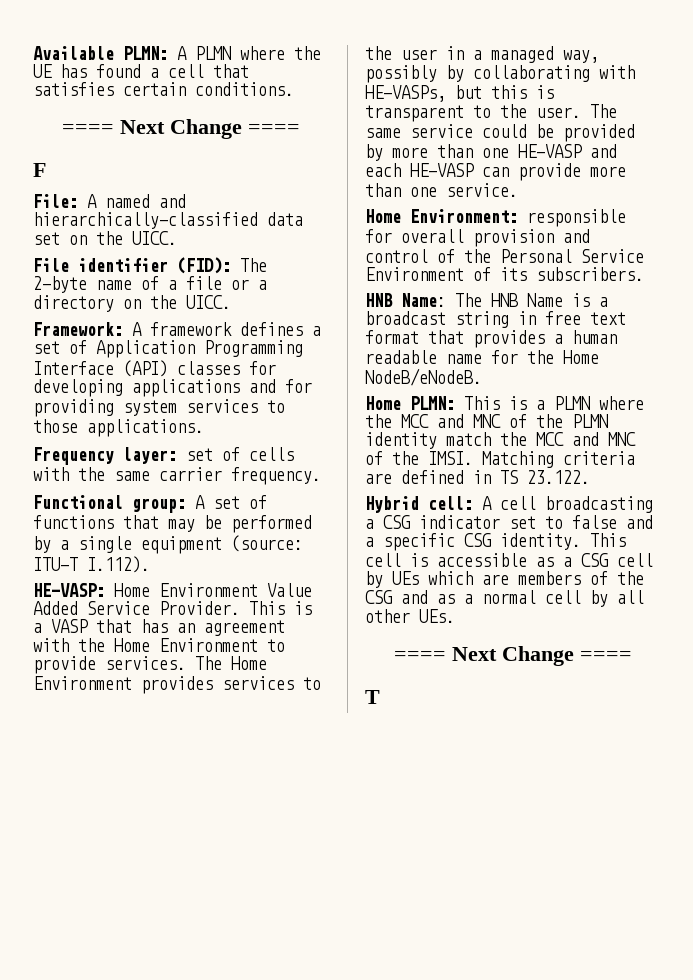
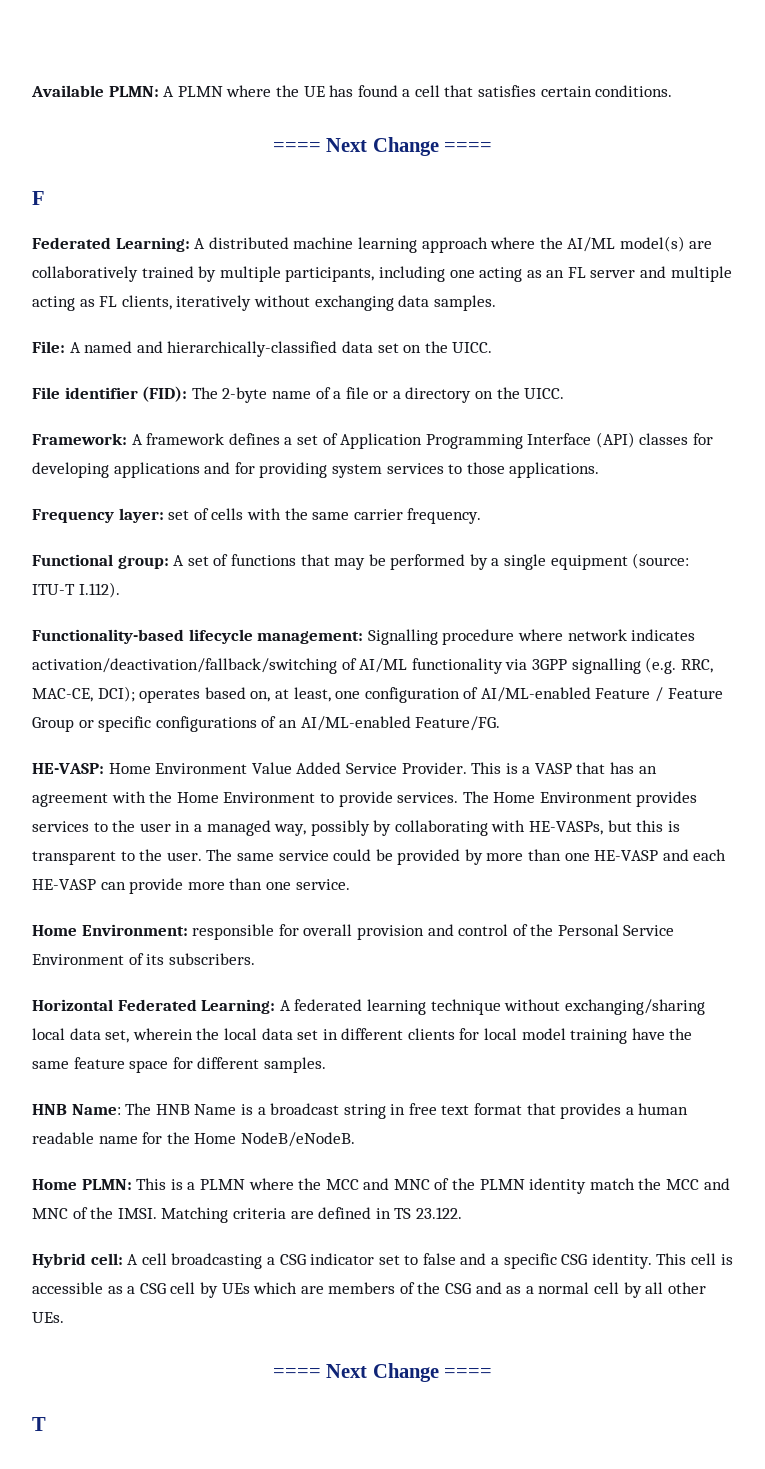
+ Federated Learning: A distributed machine learning approach where the AI/ML model(s) are collaboratively trained by multiple participants, including one acting as an FL server and multiple acting as FL clients, iteratively without exchanging data samples.
+ Functionality-based lifecycle management: Signalling procedure where network indicates activation/deactivation/fallback/switching of AI/ML functionality via 3GPP signalling (e.g. RRC, MAC-CE, DCI); operates based on, at least, one configuration of AI/ML-enabled Feature / Feature Group or specific configurations of an AI/ML-enabled Feature/FG.
+ Horizontal Federated Learning: A federated learning technique without exchanging/sharing local data set, wherein the local data set in different clients for local model training have the same feature space for different samples.

